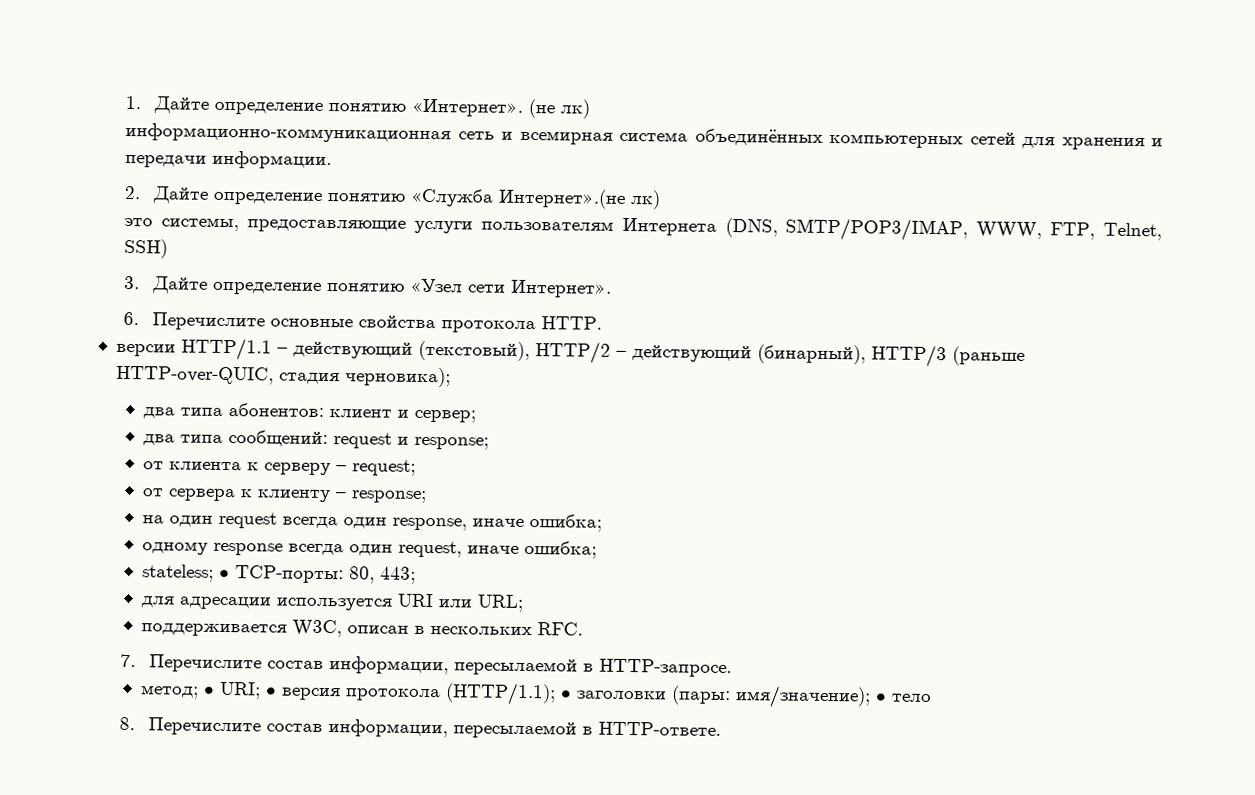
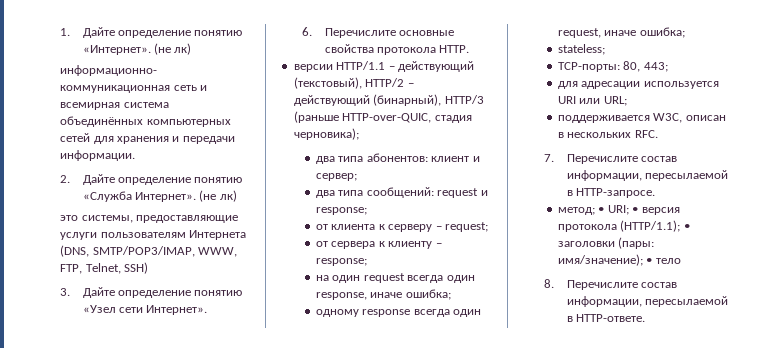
- 2. Дайте определение понятию «Служба Интернет».(не лк)
+ 2. Дайте определение понятию «Служба Интернет». (не лк)
- stateless; • TCP-порты: 80, 443;
+ stateless;
+ TCP-порты: 80, 443;

